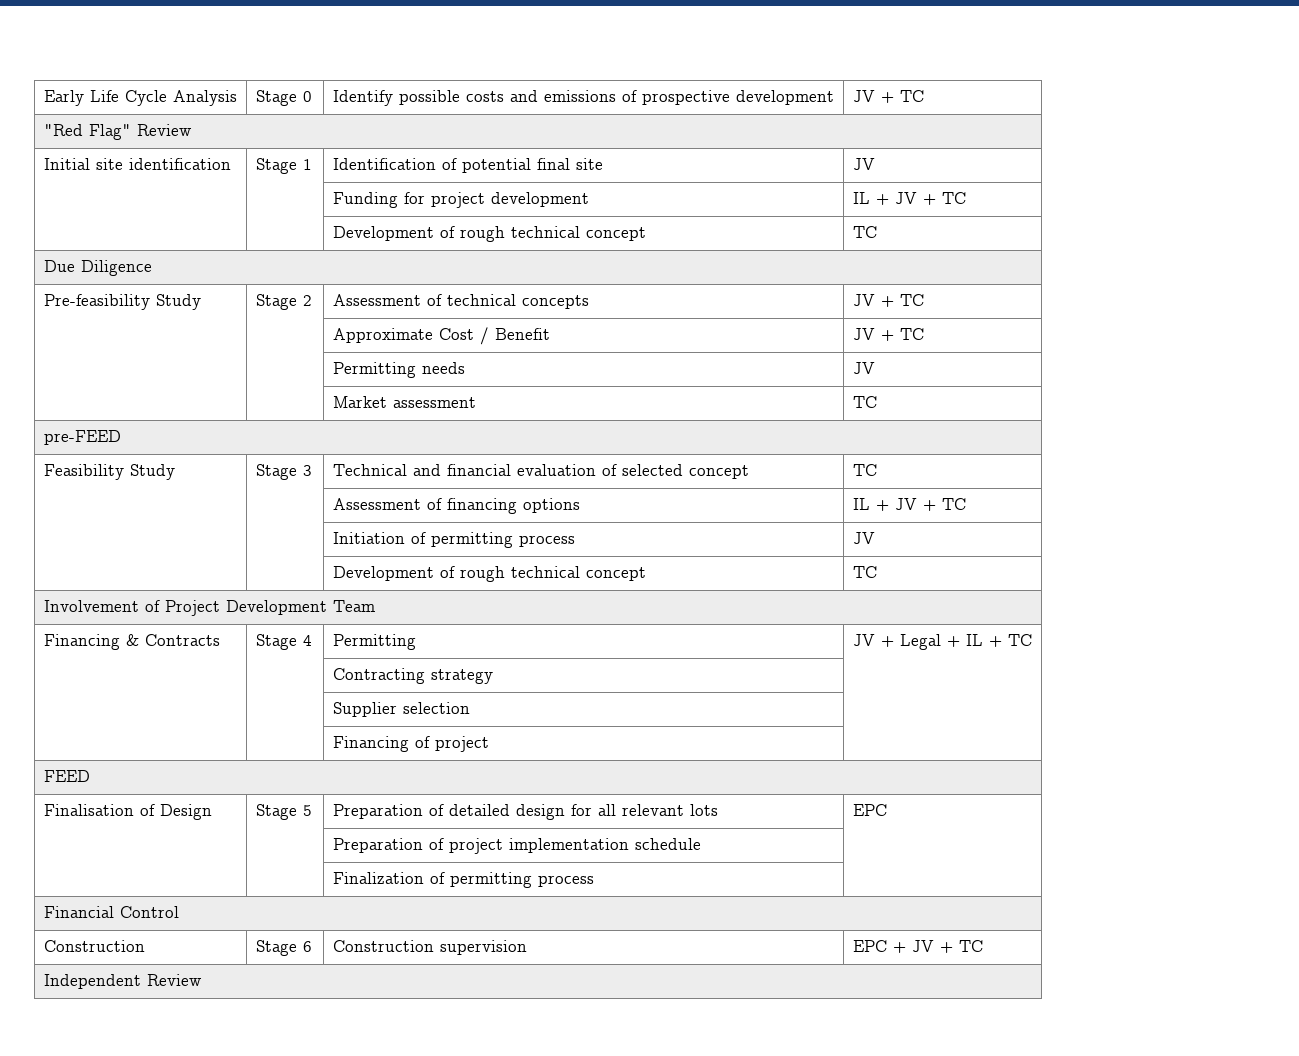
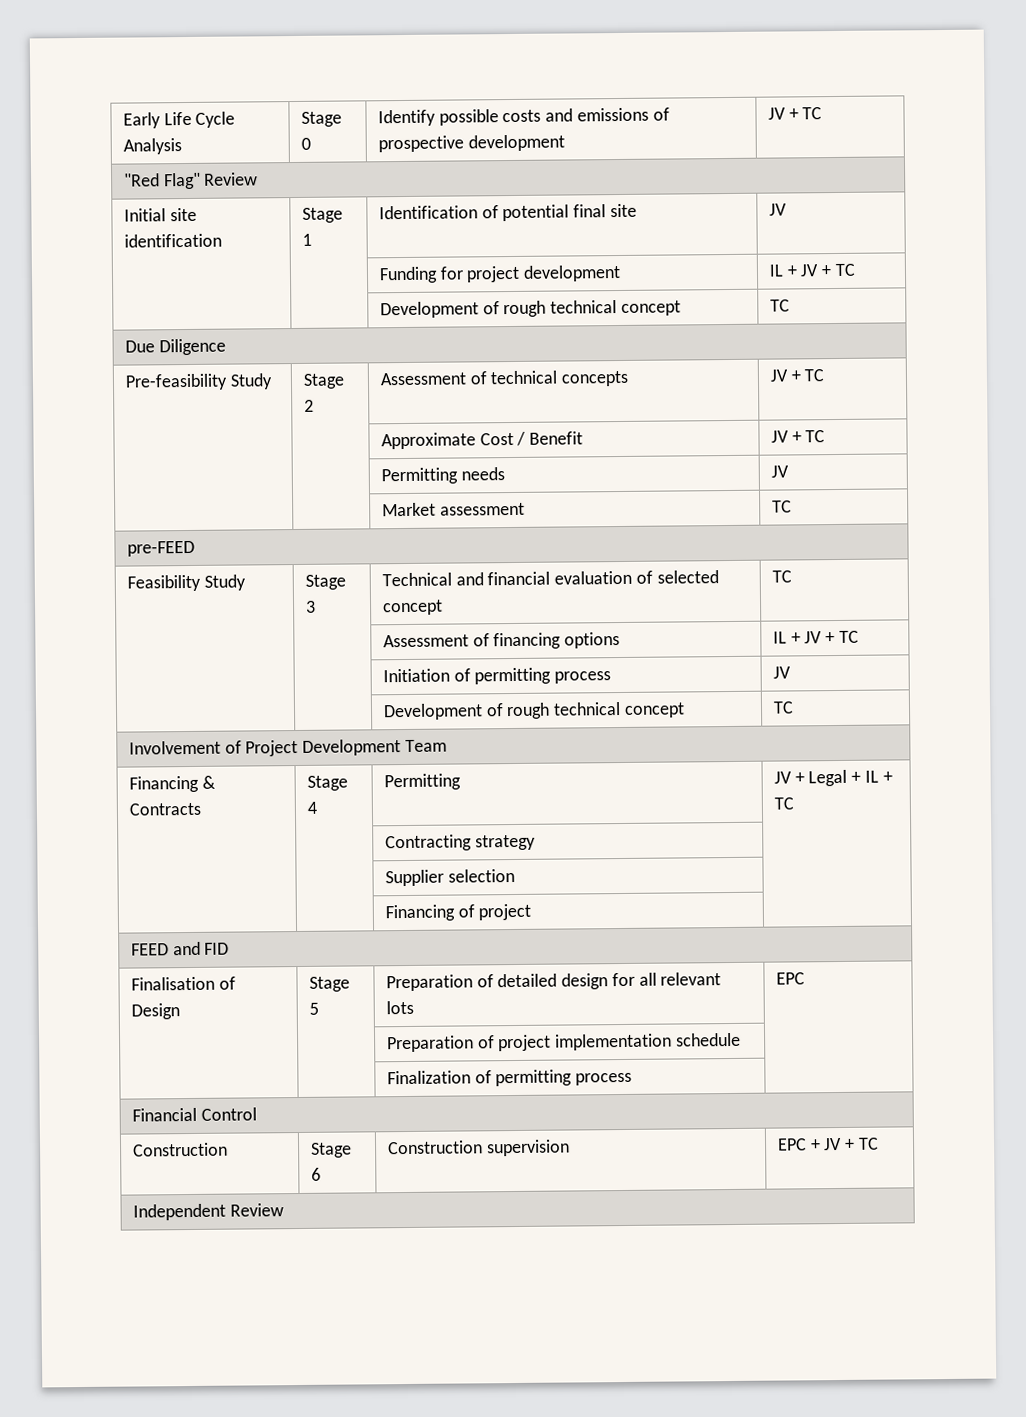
- FEED
+ FEED and FID

